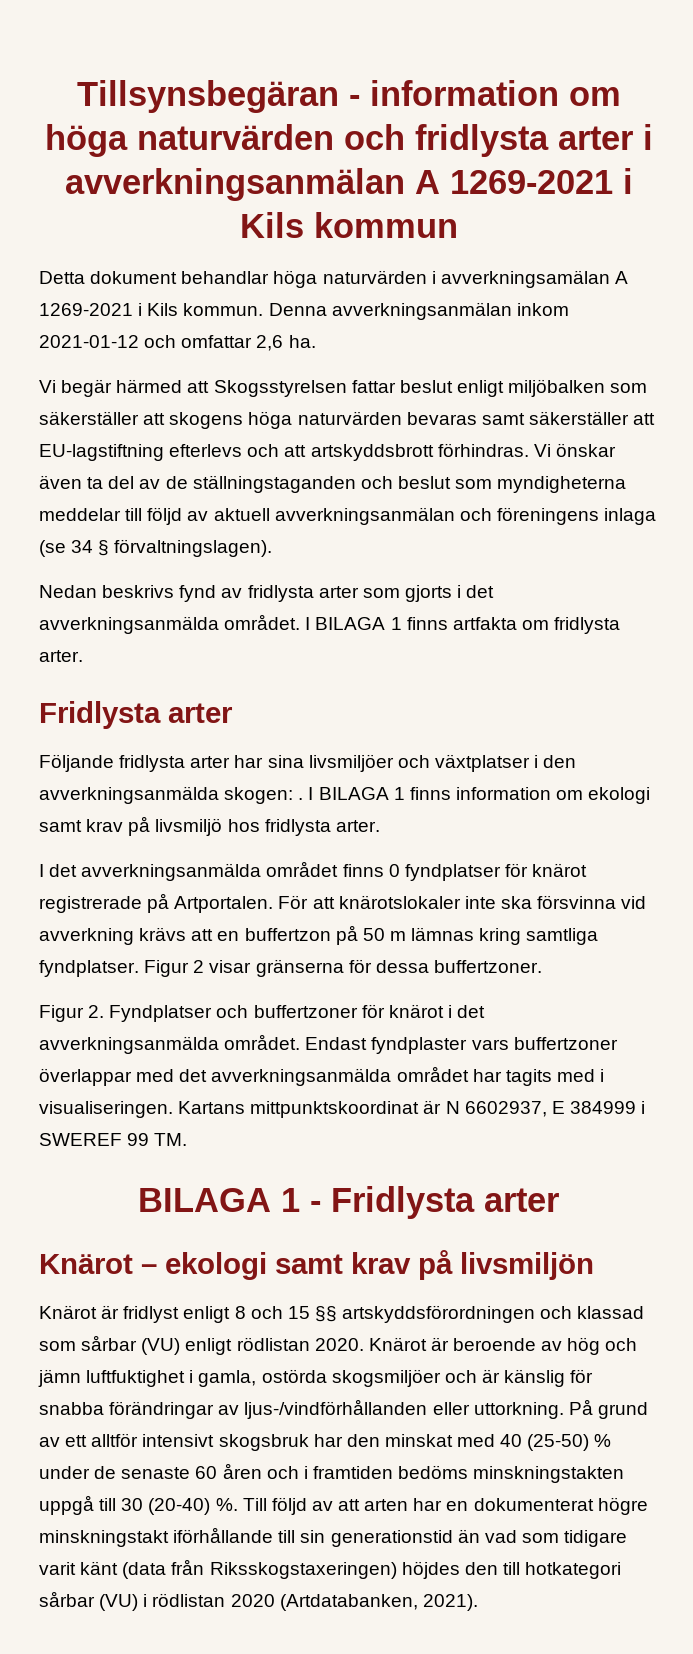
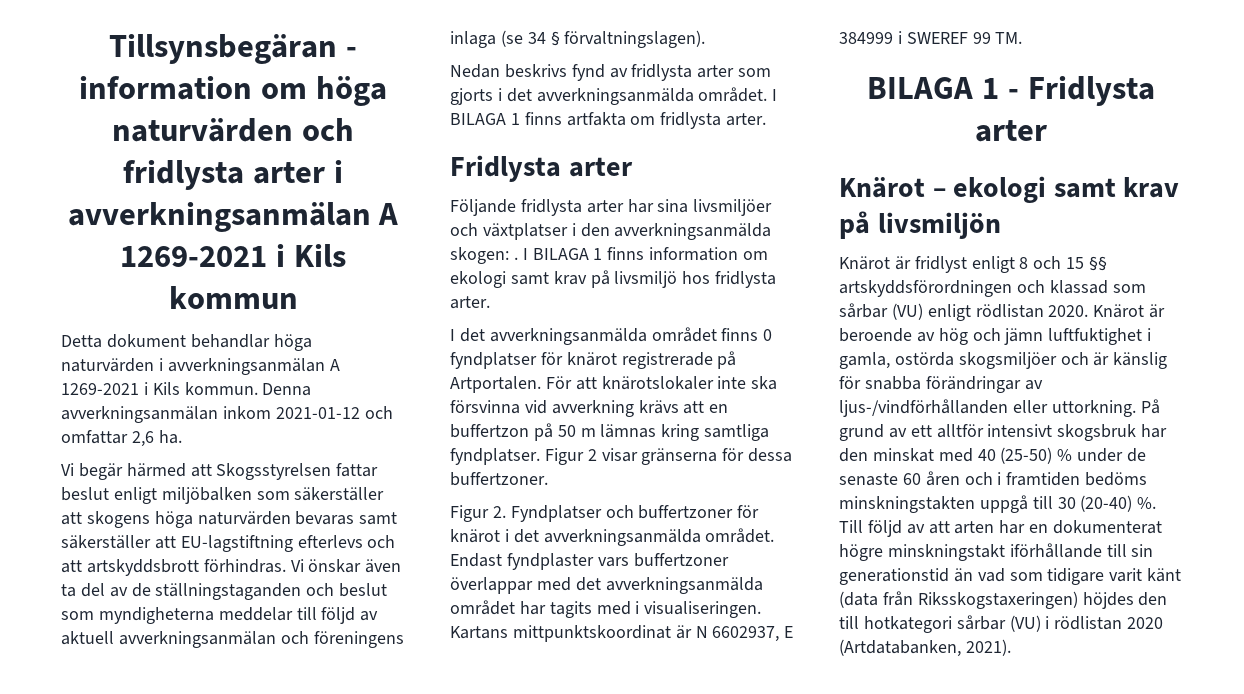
- Detta dokument behandlar höga naturvärden i avverkningsamälan A 1269-2021 i Kils kommun.
+ Detta dokument behandlar höga naturvärden i avverkningsanmälan A 1269-2021 i Kils kommun.

